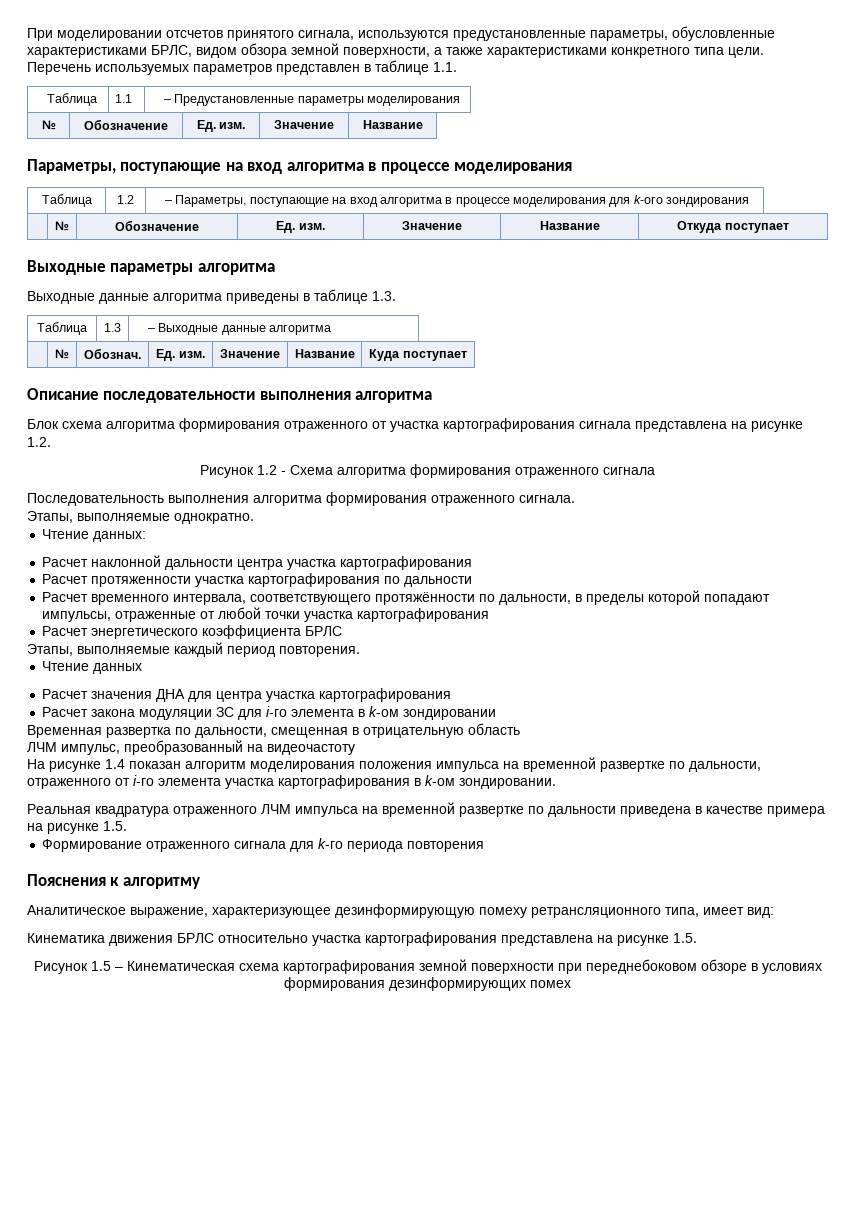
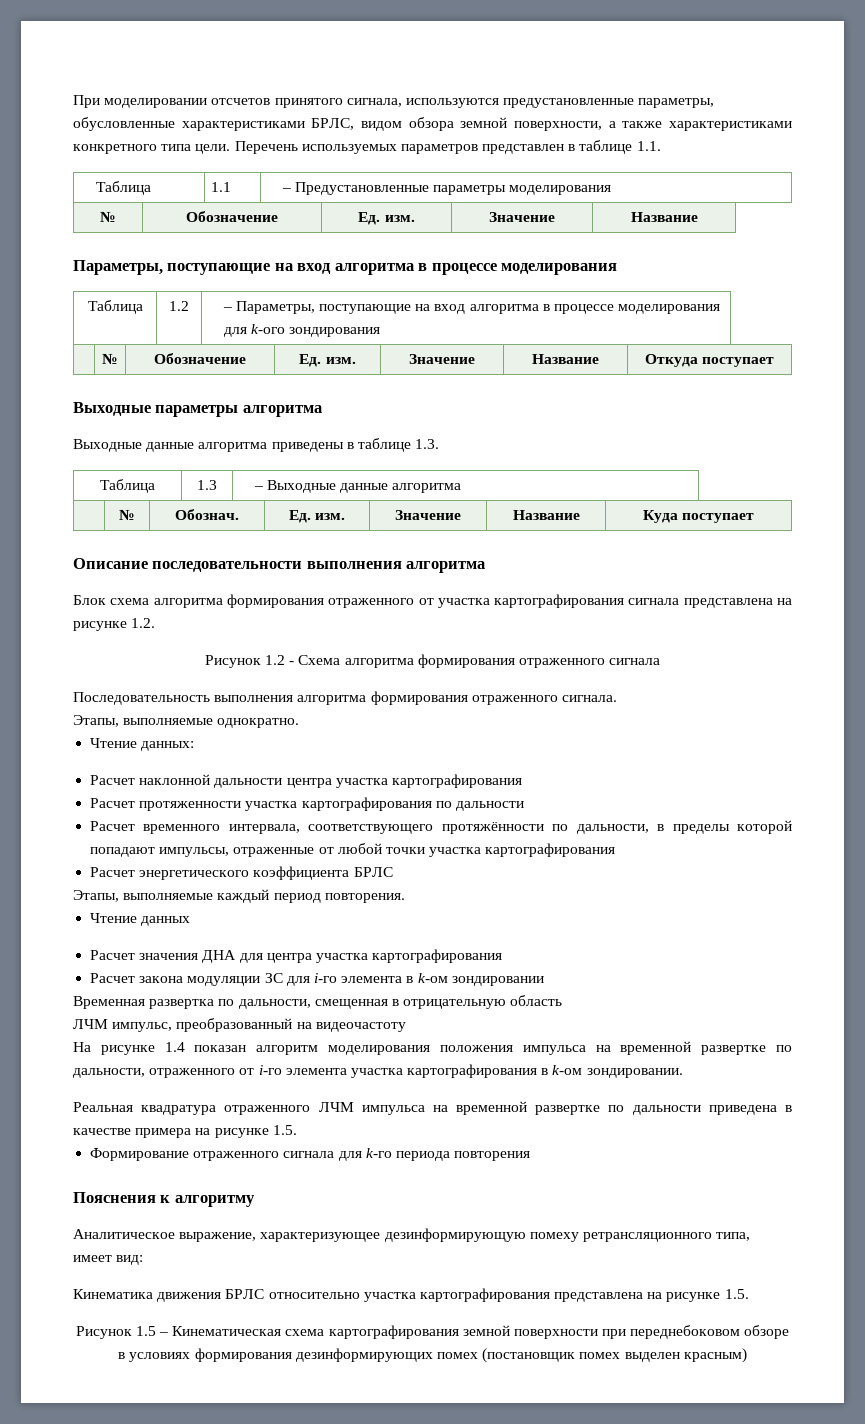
- Рисунок 1.5 – Кинематическая схема картографирования земной поверхности при переднебоковом обзоре в условиях формирования дезинформирующих помех
+ Рисунок 1.5 – Кинематическая схема картографирования земной поверхности при переднебоковом обзоре в условиях формирования дезинформирующих помех (постановщик помех выделен красным)

